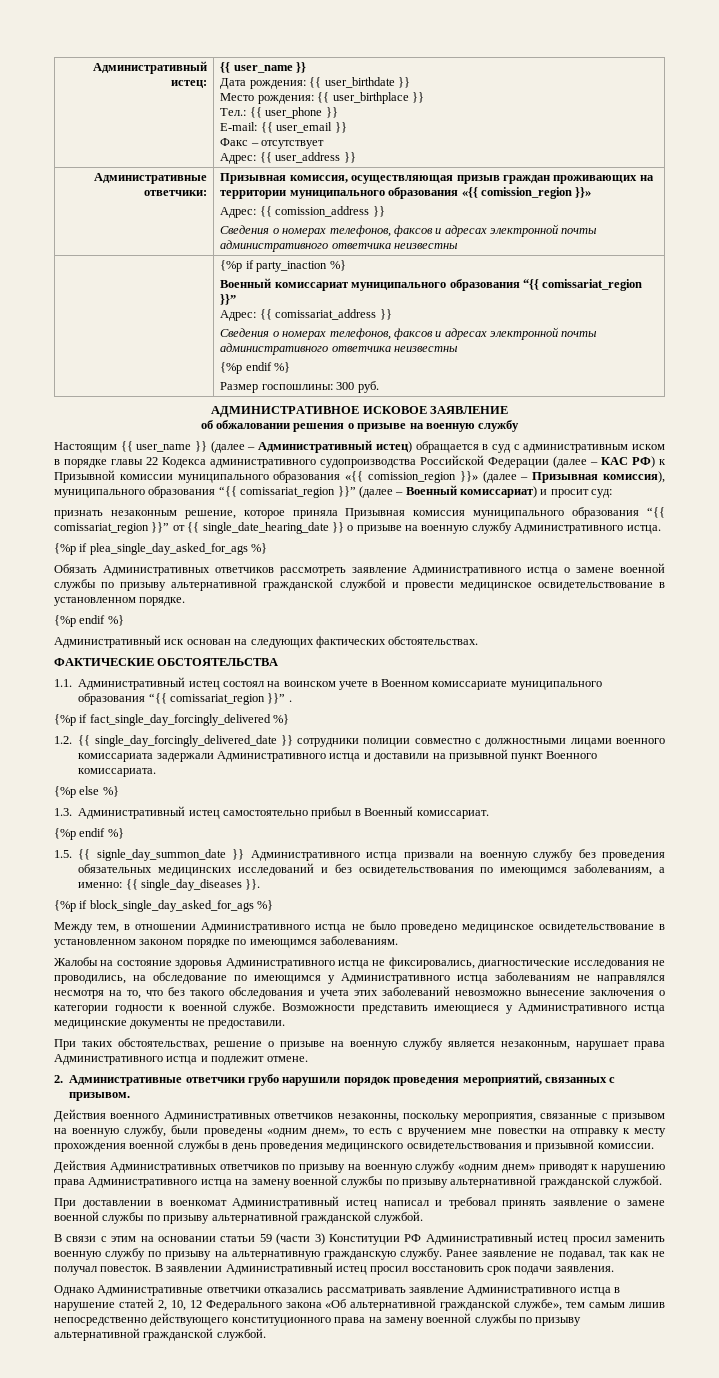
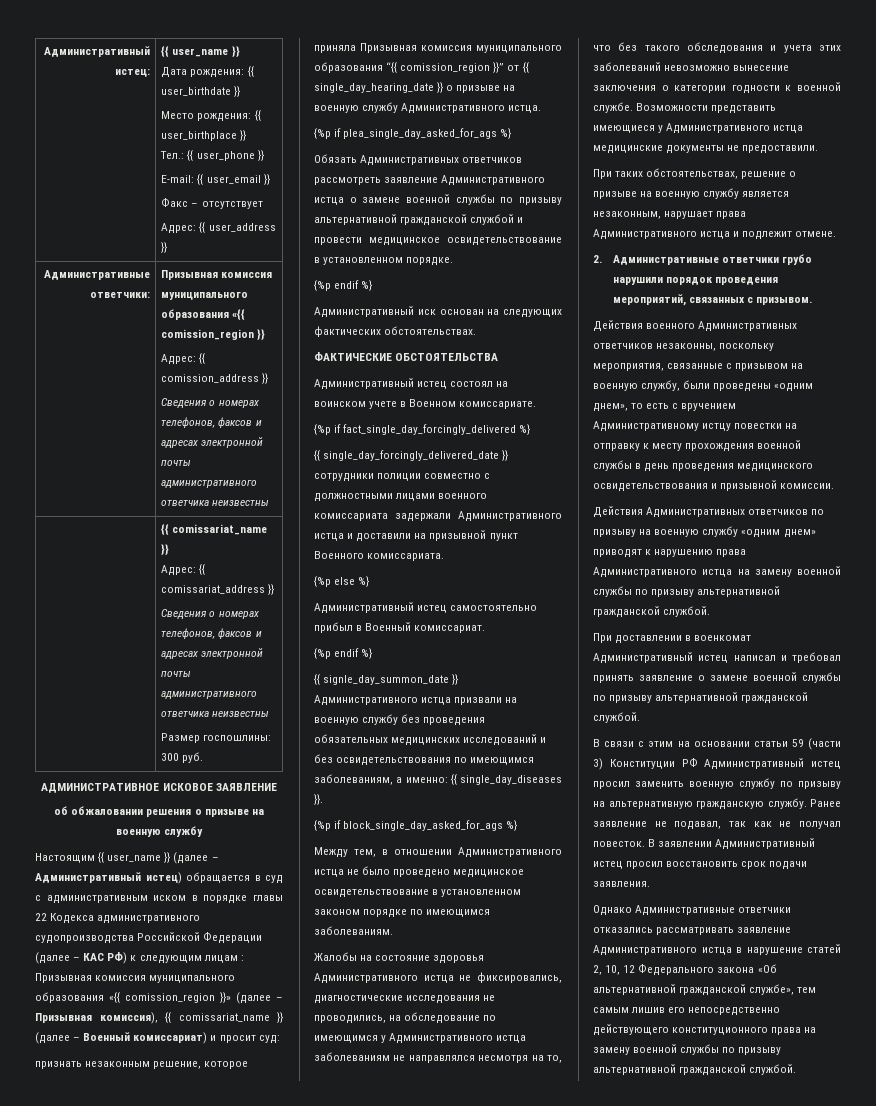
- Административные ответчики: | Призывная комиссия, осуществляющая призыв граждан проживающих на территории муниципального образования «{{ comission_region }}»
+ Административные ответчики: | Призывная комиссия муниципального образования «{{ comission_region }}
- | {%p if party_inaction %}
- Военный комиссариат муниципального образования “{{ comissariat_region }}”
+ | {{ comissariat_name }}
  Адрес: {{ comissariat_address }}
  Сведения о номерах телефонов, факсов и адресах электронной почты административного ответчика неизвестны
- {%p endif %}
- Настоящим {{ user_name }} (далее – Административный истец) обращается в суд с административным иском в порядке главы 22 Кодекса административного судопроизводства Российской Федерации (далее – КАС РФ) к Призывной комиссии муниципального образования «{{ comission_region }}» (далее – Призывная комиссия), муниципального образования “{{ comissariat_region }}” (далее – Военный комиссариат) и просит суд:
+ Настоящим {{ user_name }} (далее – Административный истец) обращается в суд с административным иском в порядке главы 22 Кодекса административного судопроизводства Российской Федерации (далее – КАС РФ) к следующим лицам : Призывная комиссия муниципального образования «{{ comission_region }}» (далее – Призывная комиссия), {{ comissariat_name }} (далее – Военный комиссариат) и просит суд:
- признать незаконным решение, которое приняла Призывная комиссия муниципального образования “{{ comissariat_region }}” от {{ single_date_hearing_date }} о призыве на военную службу Административного истца.
+ признать незаконным решение, которое приняла Призывная комиссия муниципального образования “{{ comission_region }}” от {{ single_day_hearing_date }} о призыве на военную службу Административного истца.
- 1.1. Административный истец состоял на воинском учете в Военном комиссариате муниципального образования “{{ comissariat_region }}” .
+ Административный истец состоял на воинском учете в Военном комиссариате.
- 1.2. {{ single_day_forcingly_delivered_date }} сотрудники полиции совместно с должностными лицами военного комиссариата задержали Административного истца и доставили на призывной пункт Военного комиссариата.
+ {{ single_day_forcingly_delivered_date }} сотрудники полиции совместно с должностными лицами военного комиссариата задержали Административного истца и доставили на призывной пункт Военного комиссариата.
- 1.3. Административный истец самостоятельно прибыл в Военный комиссариат.
+ Административный истец самостоятельно прибыл в Военный комиссариат.
- 1.5. {{ signle_day_summon_date }} Административного истца призвали на военную службу без проведения обязательных медицинских исследований и без освидетельствования по имеющимся заболеваниям, а именно: {{ single_day_diseases }}.
+ {{ signle_day_summon_date }} Административного истца призвали на военную службу без проведения обязательных медицинских исследований и без освидетельствования по имеющимся заболеваниям, а именно: {{ single_day_diseases }}.
- Действия военного Административных ответчиков незаконны, поскольку мероприятия, связанные с призывом на военную службу, были проведены «одним днем», то есть с вручением мне повестки на отправку к месту прохождения военной службы в день проведения медицинского освидетельствования и призывной комиссии.
+ Действия военного Административных ответчиков незаконны, поскольку мероприятия, связанные с призывом на военную службу, были проведены «одним днем», то есть с вручением Административному истцу повестки на отправку к месту прохождения военной службы в день проведения медицинского освидетельствования и призывной комиссии.
- Однако Административные ответчики отказались рассматривать заявление Административного истца в нарушение статей 2, 10, 12 Федерального закона «Об альтернативной гражданской службе», тем самым лишив непосредственно действующего конституционного права на замену военной службы по призыву альтернативной гражданской службой.
+ Однако Административные ответчики отказались рассматривать заявление Административного истца в нарушение статей 2, 10, 12 Федерального закона «Об альтернативной гражданской службе», тем самым лишив его непосредственно действующего конституционного права на замену военной службы по призыву альтернативной гражданской службой.

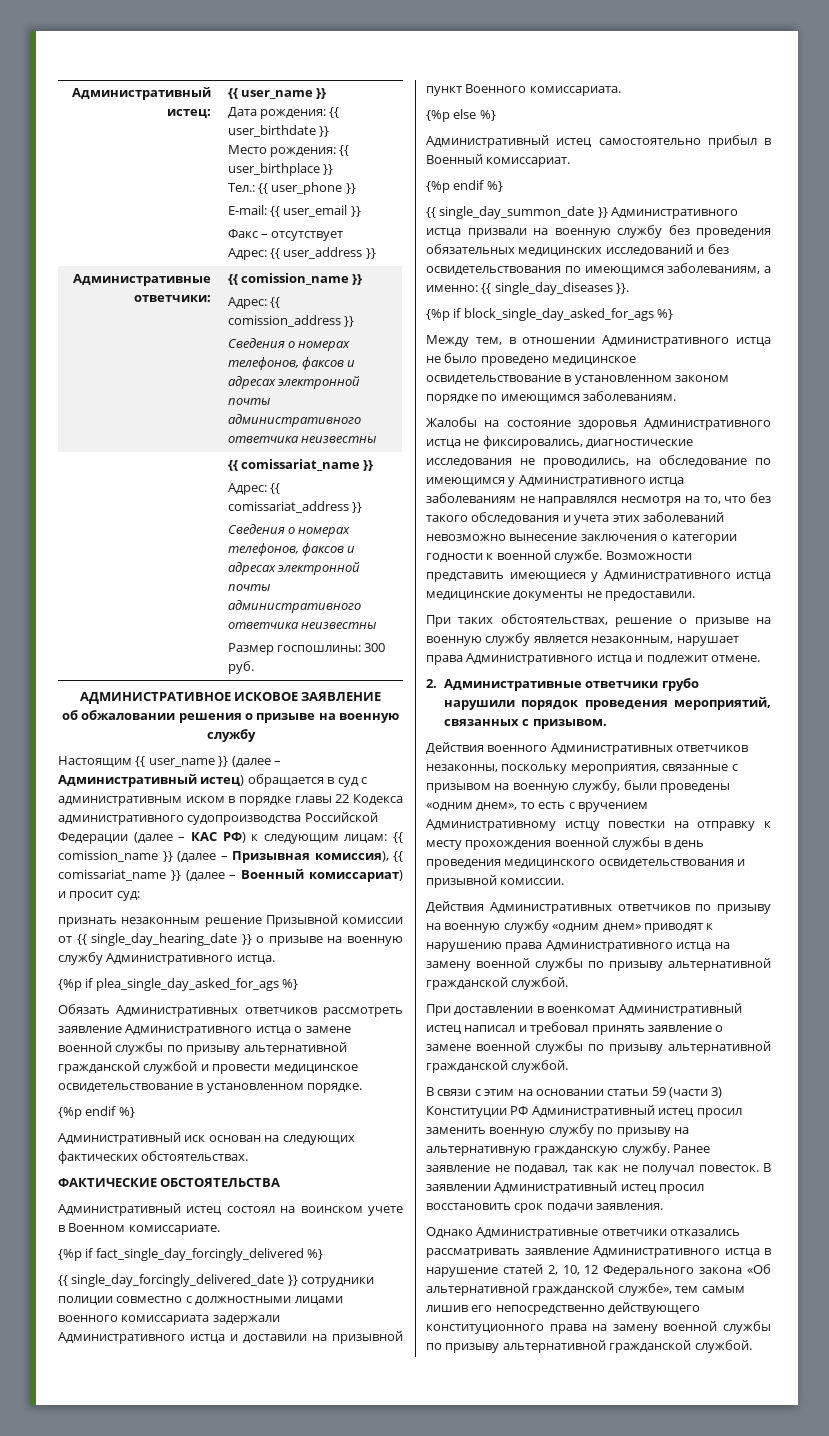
- Административные ответчики: | Призывная комиссия муниципального образования «{{ comission_region }}
+ Административные ответчики: | {{ comission_name }}
- Настоящим {{ user_name }} (далее – Административный истец) обращается в суд с административным иском в порядке главы 22 Кодекса административного судопроизводства Российской Федерации (далее – КАС РФ) к следующим лицам : Призывная комиссия муниципального образования «{{ comission_region }}» (далее – Призывная комиссия), {{ comissariat_name }} (далее – Военный комиссариат) и просит суд:
+ Настоящим {{ user_name }} (далее – Административный истец) обращается в суд с административным иском в порядке главы 22 Кодекса административного судопроизводства Российской Федерации (далее – КАС РФ) к следующим лицам: {{ comission_name }} (далее – Призывная комиссия), {{ comissariat_name }} (далее – Военный комиссариат) и просит суд:
- признать незаконным решение, которое приняла Призывная комиссия муниципального образования “{{ comission_region }}” от {{ single_day_hearing_date }} о призыве на военную службу Административного истца.
+ признать незаконным решение Призывной комиссии от {{ single_day_hearing_date }} о призыве на военную службу Административного истца.
- {{ signle_day_summon_date }} Административного истца призвали на военную службу без проведения обязательных медицинских исследований и без освидетельствования по имеющимся заболеваниям, а именно: {{ single_day_diseases }}.
+ {{ single_day_summon_date }} Административного истца призвали на военную службу без проведения обязательных медицинских исследований и без освидетельствования по имеющимся заболеваниям, а именно: {{ single_day_diseases }}.

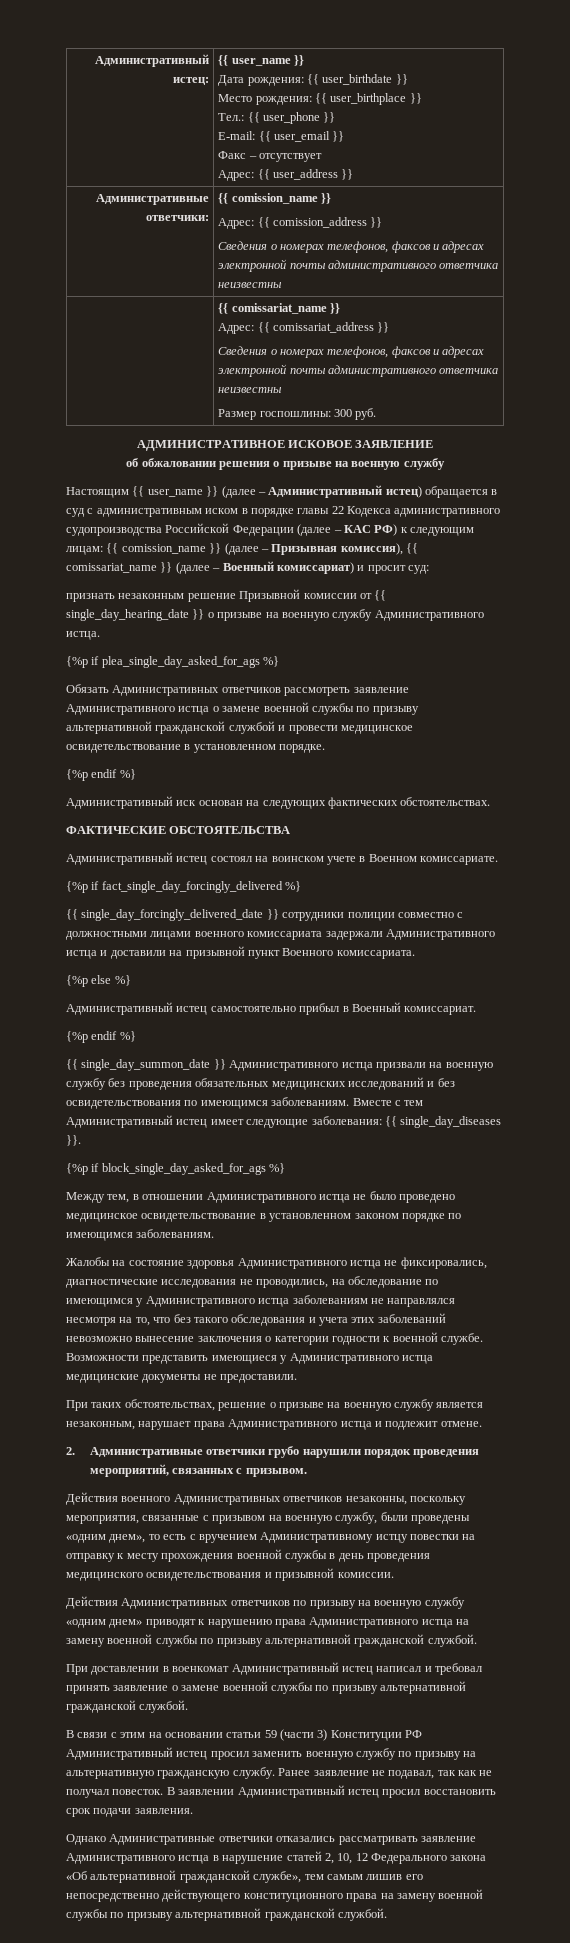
- {{ single_day_summon_date }} Административного истца призвали на военную службу без проведения обязательных медицинских исследований и без освидетельствования по имеющимся заболеваниям, а именно: {{ single_day_diseases }}.
+ {{ single_day_summon_date }} Административного истца призвали на военную службу без проведения обязательных медицинских исследований и без освидетельствования по имеющимся заболеваниям. Вместе с тем Административный истец имеет следующие заболевания: {{ single_day_diseases }}.

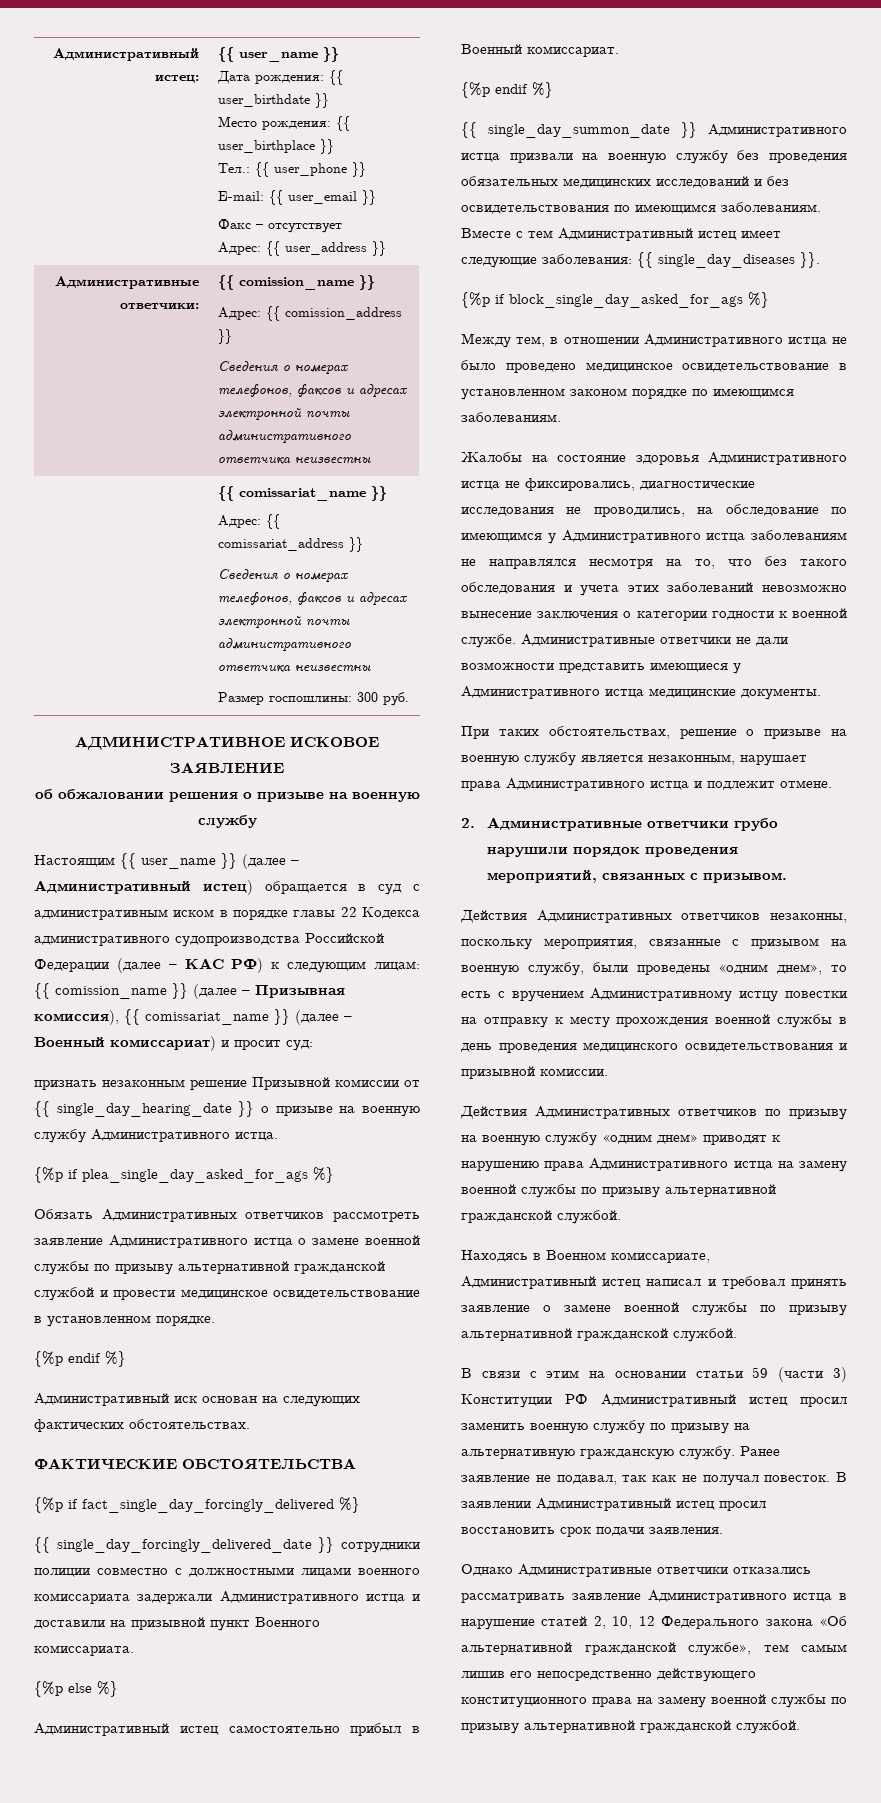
- Административный истец состоял на воинском учете в Военном комиссариате.
- Возможности представить имеющиеся у Административного истца медицинские документы не предоставили.
+ Административные ответчики не дали возможности представить имеющиеся у Административного истца медицинские документы.
- Действия военного Административных ответчиков незаконны, поскольку мероприятия, связанные с призывом на военную службу, были проведены «одним днем», то есть с вручением Административному истцу повестки на отправку к месту прохождения военной службы в день проведения медицинского освидетельствования и призывной комиссии.
+ Действия Административных ответчиков незаконны, поскольку мероприятия, связанные с призывом на военную службу, были проведены «одним днем», то есть с вручением Административному истцу повестки на отправку к месту прохождения военной службы в день проведения медицинского освидетельствования и призывной комиссии.
- При доставлении в военкомат Административный истец написал и требовал принять заявление о замене военной службы по призыву альтернативной гражданской службой.
+ Находясь в Военном комиссариате, Административный истец написал и требовал принять заявление о замене военной службы по призыву альтернативной гражданской службой.

